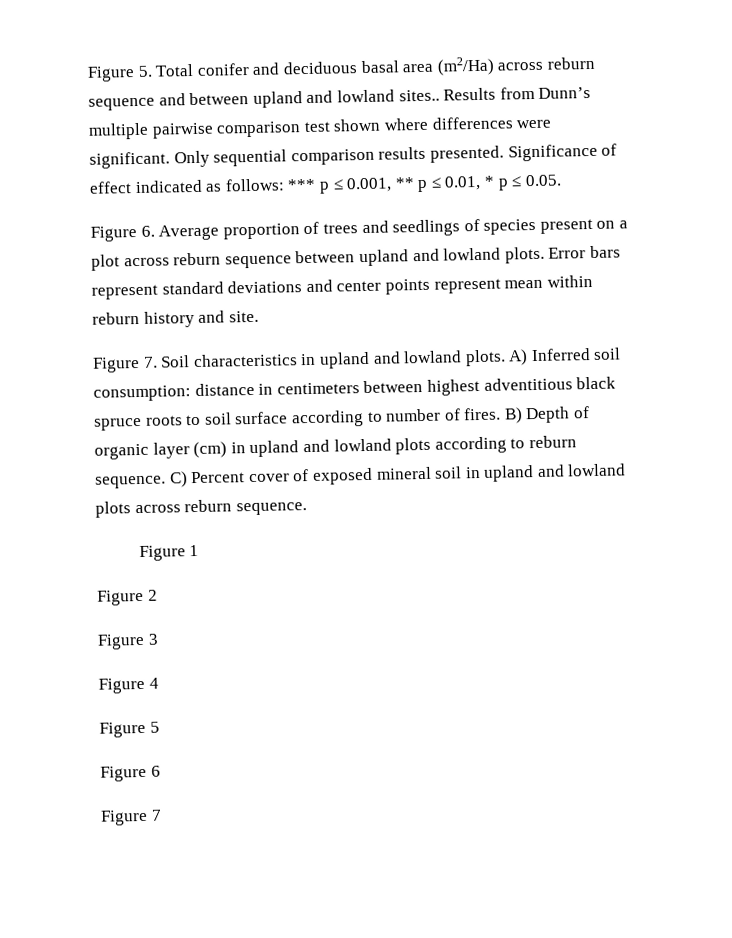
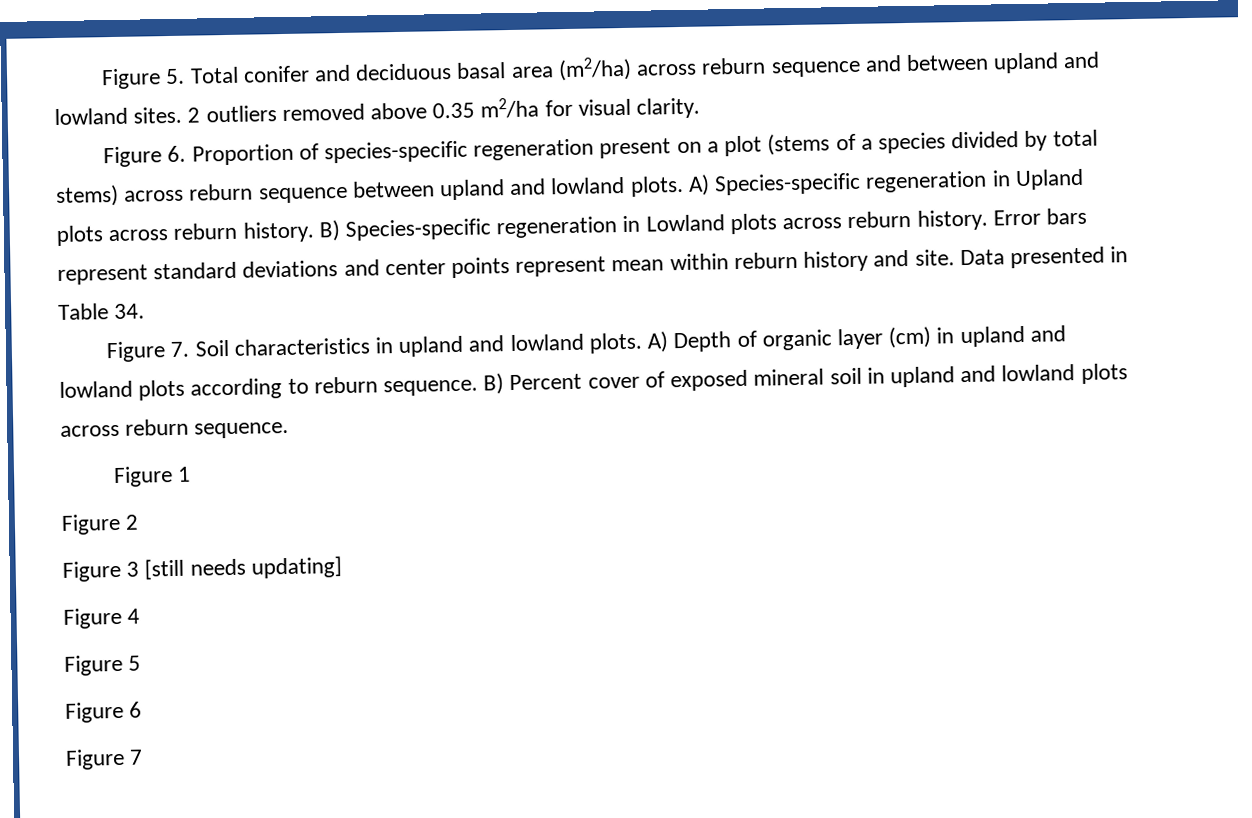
- Figure 5. Total conifer and deciduous basal area (m2/Ha) across reburn sequence and between upland and lowland sites.. Results from Dunn’s multiple pairwise comparison test shown where differences were significant. Only sequential comparison results presented. Significance of effect indicated as follows: *** p ≤ 0.001, ** p ≤ 0.01, * p ≤ 0.05.
- Figure 6. Average proportion of trees and seedlings of species present on a plot across reburn sequence between upland and lowland plots.
+ Figure 5. Total conifer and deciduous basal area (m2/ha) across reburn sequence and between upland and lowland sites. 2 outliers removed above 0.35 m2/ha for visual clarity.
+ Figure 6. Proportion of species-specific regeneration present on a plot (stems of a species divided by total stems) across reburn sequence between upland and lowland plots.
+ A) Species-specific regeneration in Upland plots across reburn history. B) Species-specific regeneration in Lowland plots across reburn history.
+ Data presented in Table 34.
- A) Inferred soil consumption: distance in centimeters between highest adventitious black spruce roots to soil surface according to number of fires. B) Depth of organic layer (cm) in upland and lowland plots according to reburn sequence.
+ A) Depth of organic layer (cm) in upland and lowland plots according to reburn sequence.
- C) Percent cover of exposed mineral soil in upland and lowland plots across reburn sequence.
+ B) Percent cover of exposed mineral soil in upland and lowland plots across reburn sequence.
- Figure 3
+ Figure 3 [still needs updating]

